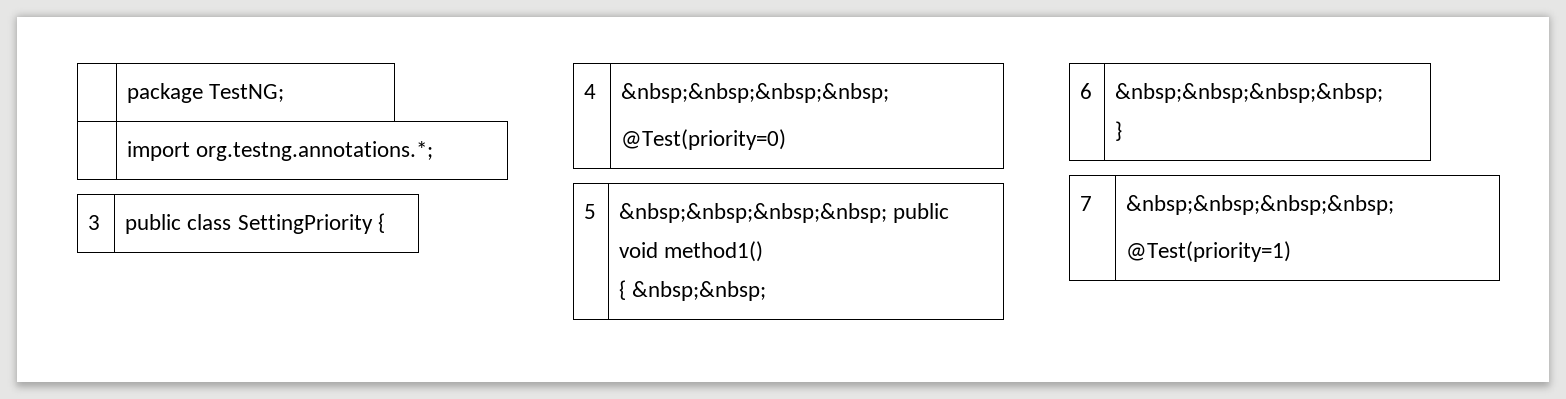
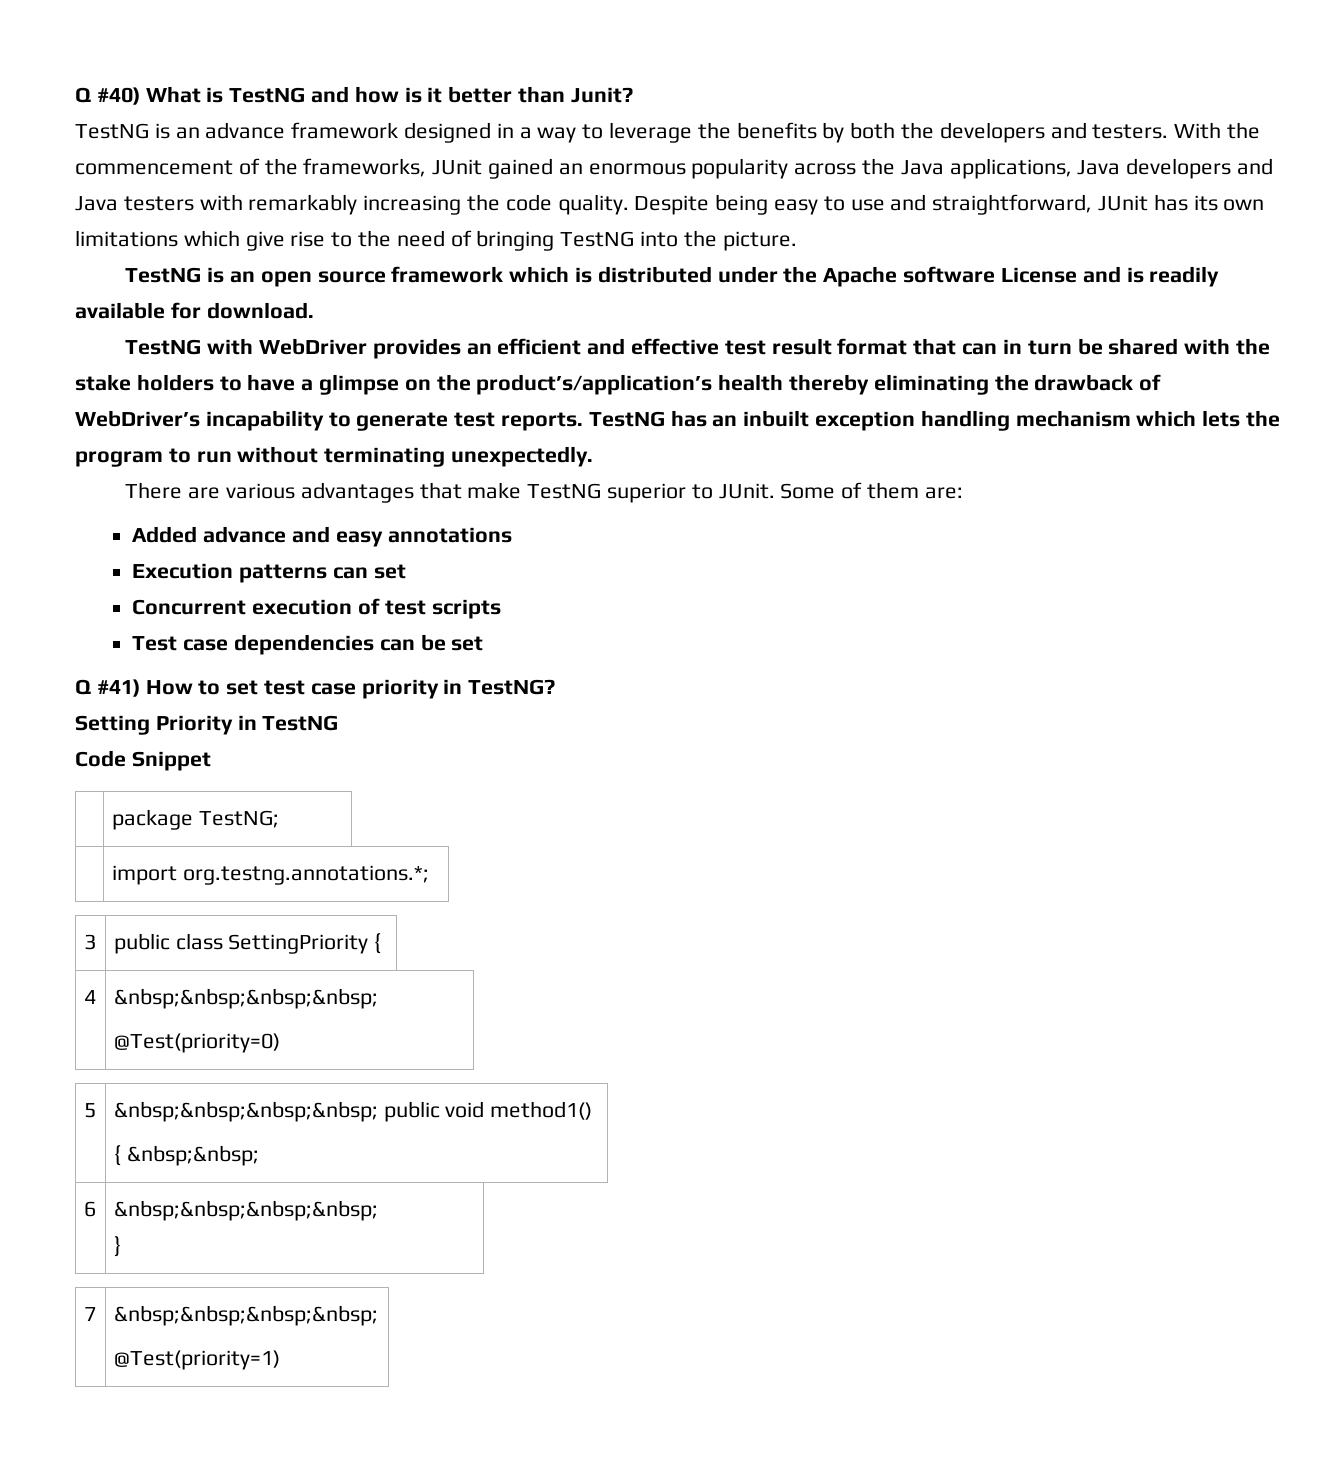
+ Q #40) What is TestNG and how is it better than Junit?
+ TestNG is an advance framework designed in a way to leverage the benefits by both the developers and testers. With the commencement of the frameworks, JUnit gained an enormous popularity across the Java applications, Java developers and Java testers with remarkably increasing the code quality. Despite being easy to use and straightforward, JUnit has its own limitations which give rise to the need of bringing TestNG into the picture.
+ TestNG is an open source framework which is distributed under the Apache software License and is readily available for download.
+ TestNG with WebDriver provides an efficient and effective test result format that can in turn be shared with the stake holders to have a glimpse on the product’s/application’s health thereby eliminating the drawback of WebDriver’s incapability to generate test reports. TestNG has an inbuilt exception handling mechanism which lets the program to run without terminating unexpectedly.
+ There are various advantages that make TestNG superior to JUnit. Some of them are:
+ Added advance and easy annotations
+ Execution patterns can set
+ Concurrent execution of test scripts
+ Test case dependencies can be set
+ Q #41) How to set test case priority in TestNG?
+ Setting Priority in TestNG
+ Code Snippet

